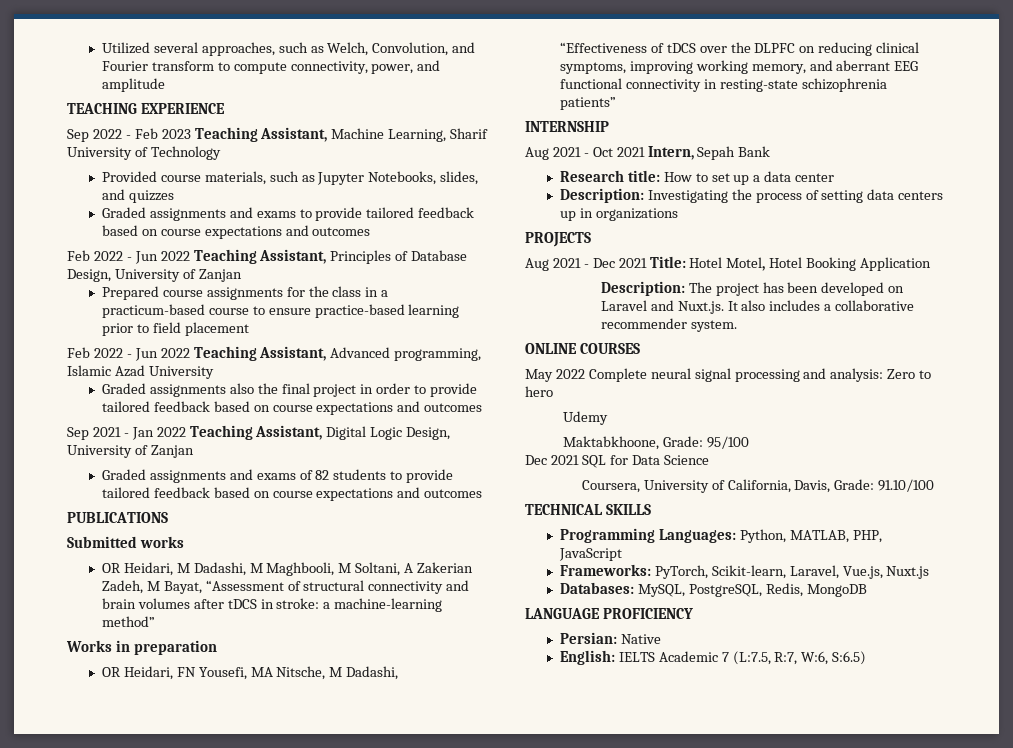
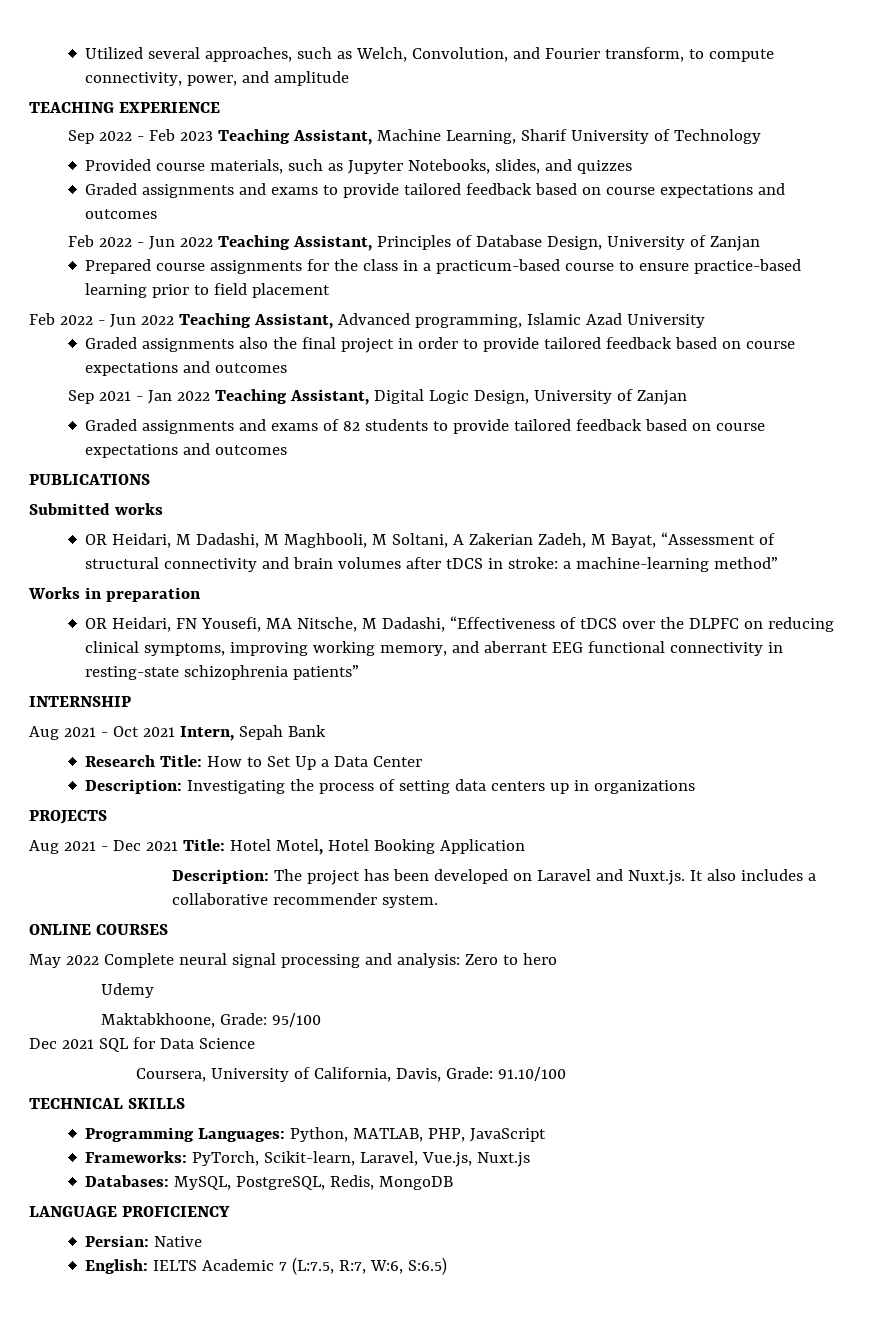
- Utilized several approaches, such as Welch, Convolution, and Fourier transform to compute connectivity, power, and amplitude
+ Utilized several approaches, such as Welch, Convolution, and Fourier transform, to compute connectivity, power, and amplitude
- Research title: How to set up a data center
+ Research Title: How to Set Up a Data Center

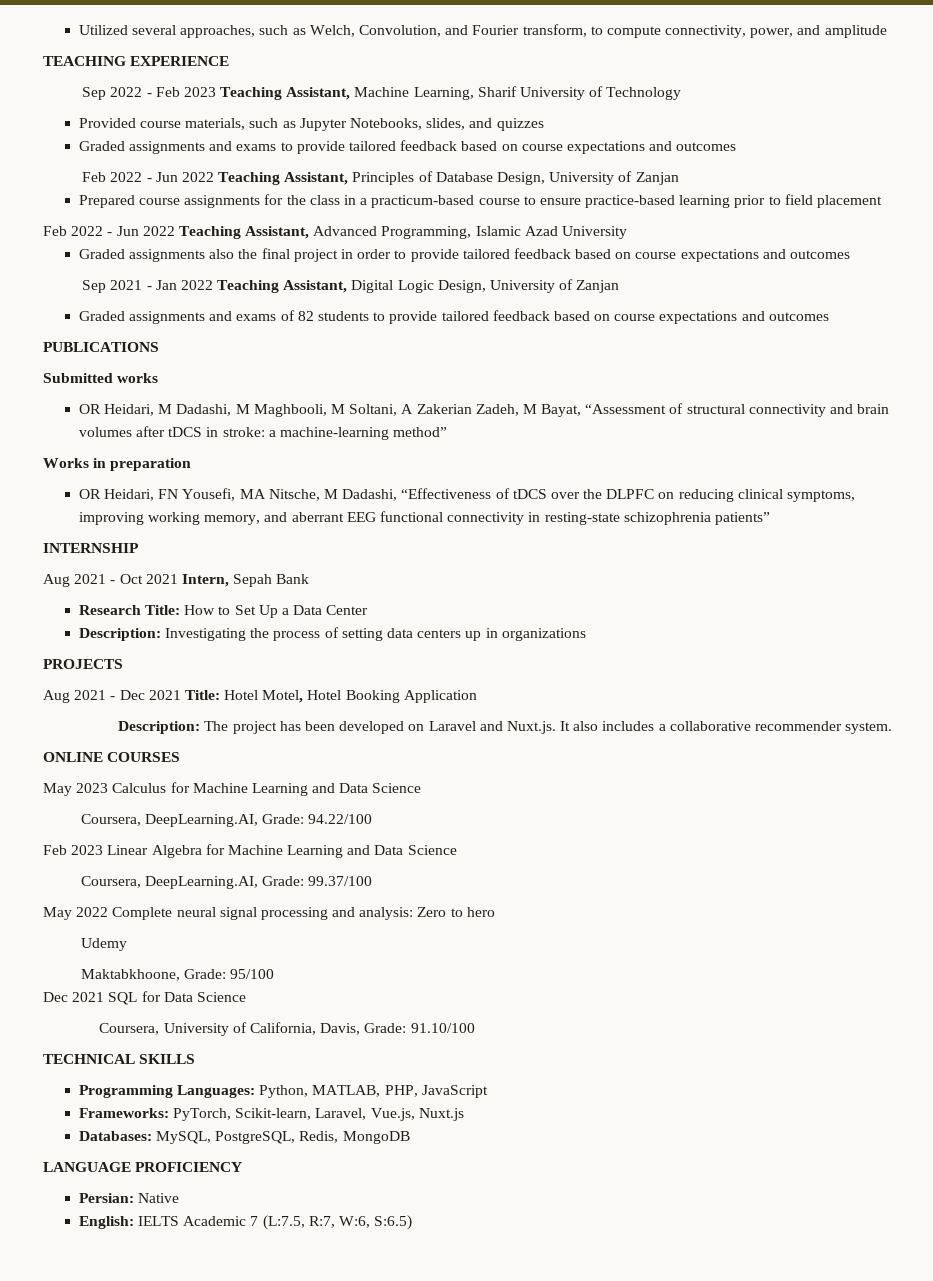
- Feb 2022 - Jun 2022 Teaching Assistant, Advanced programming, Islamic Azad University
+ Feb 2022 - Jun 2022 Teaching Assistant, Advanced Programming, Islamic Azad University
+ May 2023 Calculus for Machine Learning and Data Science
+ Coursera, DeepLearning.AI, Grade: 94.22/100
+ Feb 2023 Linear Algebra for Machine Learning and Data Science
+ Coursera, DeepLearning.AI, Grade: 99.37/100

